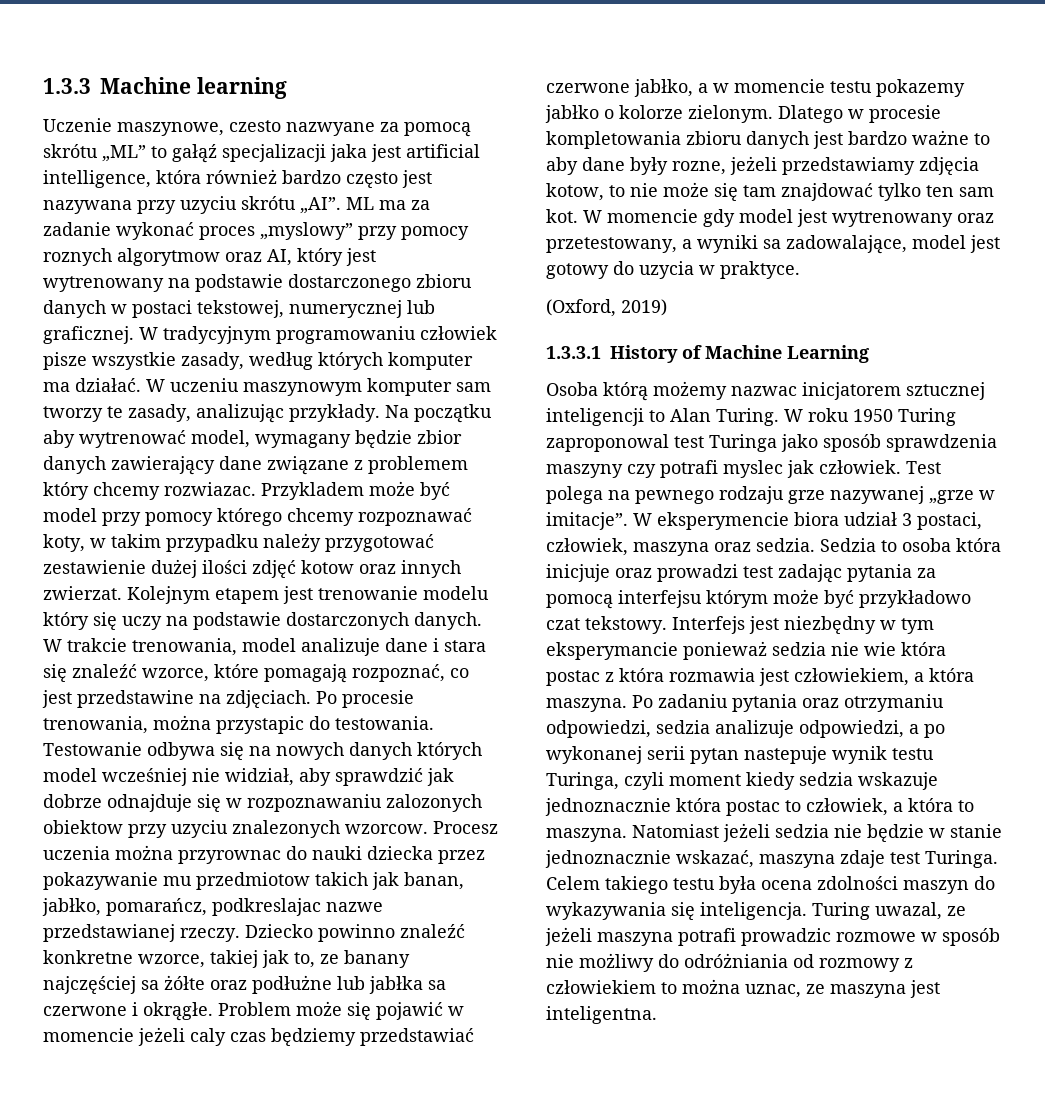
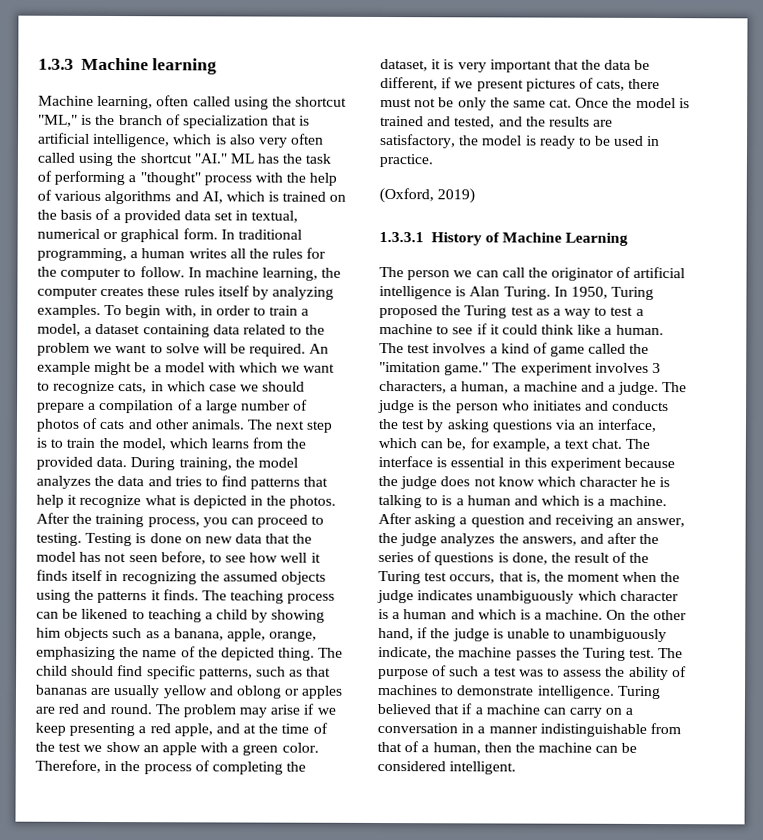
- Uczenie maszynowe, czesto nazwyane za pomocą skrótu „ML” to gałąź specjalizacji jaka jest artificial intelligence, która również bardzo często jest nazywana przy uzyciu skrótu „AI”. ML ma za zadanie wykonać proces „myslowy” przy pomocy roznych algorytmow oraz AI, który jest wytrenowany na podstawie dostarczonego zbioru danych w postaci tekstowej, numerycznej lub graficznej. W tradycyjnym programowaniu człowiek pisze wszystkie zasady, według których komputer ma działać. W uczeniu maszynowym komputer sam tworzy te zasady, analizując przykłady. Na początku aby wytrenować model, wymagany będzie zbior danych zawierający dane związane z problemem który chcemy rozwiazac. Przykladem może być model przy pomocy którego chcemy rozpoznawać koty, w takim przypadku należy przygotować zestawienie dużej ilości zdjęć kotow oraz innych zwierzat. Kolejnym etapem jest trenowanie modelu który się uczy na podstawie dostarczonych danych. W trakcie trenowania, model analizuje dane i stara się znaleźć wzorce, które pomagają rozpoznać, co jest przedstawine na zdjęciach. Po procesie trenowania, można przystapic do testowania. Testowanie odbywa się na nowych danych których model wcześniej nie widział, aby sprawdzić jak dobrze odnajduje się w rozpoznawaniu zalozonych obiektow przy uzyciu znalezonych wzorcow. Procesz uczenia można przyrownac do nauki dziecka przez pokazywanie mu przedmiotow takich jak banan, jabłko, pomarańcz, podkreslajac nazwe przedstawianej rzeczy. Dziecko powinno znaleźć konkretne wzorce, takiej jak to, ze banany najczęściej sa żółte oraz podłużne lub jabłka sa czerwone i okrągłe. Problem może się pojawić w momencie jeżeli caly czas będziemy przedstawiać czerwone jabłko, a w momencie testu pokazemy jabłko o kolorze zielonym. Dlatego w procesie kompletowania zbioru danych jest bardzo ważne to aby dane były rozne, jeżeli przedstawiamy zdjęcia kotow, to nie może się tam znajdować tylko ten sam kot. W momencie gdy model jest wytrenowany oraz przetestowany, a wyniki sa zadowalające, model jest gotowy do uzycia w praktyce.
+ Machine learning, often called using the shortcut "ML," is the branch of specialization that is artificial intelligence, which is also very often called using the shortcut "AI." ML has the task of performing a "thought" process with the help of various algorithms and AI, which is trained on the basis of a provided data set in textual, numerical or graphical form. In traditional programming, a human writes all the rules for the computer to follow. In machine learning, the computer creates these rules itself by analyzing examples. To begin with, in order to train a model, a dataset containing data related to the problem we want to solve will be required. An example might be a model with which we want to recognize cats, in which case we should prepare a compilation of a large number of photos of cats and other animals. The next step is to train the model, which learns from the provided data. During training, the model analyzes the data and tries to find patterns that help it recognize what is depicted in the photos. After the training process, you can proceed to testing. Testing is done on new data that the model has not seen before, to see how well it finds itself in recognizing the assumed objects using the patterns it finds. The teaching process can be likened to teaching a child by showing him objects such as a banana, apple, orange, emphasizing the name of the depicted thing. The child should find specific patterns, such as that bananas are usually yellow and oblong or apples are red and round. The problem may arise if we keep presenting a red apple, and at the time of the test we show an apple with a green color. Therefore, in the process of completing the dataset, it is very important that the data be different, if we present pictures of cats, there must not be only the same cat. Once the model is trained and tested, and the results are satisfactory, the model is ready to be used in practice.
- Osoba którą możemy nazwac inicjatorem sztucznej inteligencji to Alan Turing. W roku 1950 Turing zaproponowal test Turinga jako sposób sprawdzenia maszyny czy potrafi myslec jak człowiek. Test polega na pewnego rodzaju grze nazywanej „grze w imitacje”. W eksperymencie biora udział 3 postaci, człowiek, maszyna oraz sedzia. Sedzia to osoba która inicjuje oraz prowadzi test zadając pytania za pomocą interfejsu którym może być przykładowo czat tekstowy. Interfejs jest niezbędny w tym eksperymancie ponieważ sedzia nie wie która postac z która rozmawia jest człowiekiem, a która maszyna. Po zadaniu pytania oraz otrzymaniu odpowiedzi, sedzia analizuje odpowiedzi, a po wykonanej serii pytan nastepuje wynik testu Turinga, czyli moment kiedy sedzia wskazuje jednoznacznie która postac to człowiek, a która to maszyna. Natomiast jeżeli sedzia nie będzie w stanie jednoznacznie wskazać, maszyna zdaje test Turinga. Celem takiego testu była ocena zdolności maszyn do wykazywania się inteligencja. Turing uwazal, ze jeżeli maszyna potrafi prowadzic rozmowe w sposób nie możliwy do odróżniania od rozmowy z człowiekiem to można uznac, ze maszyna jest inteligentna.
+ The person we can call the originator of artificial intelligence is Alan Turing. In 1950, Turing proposed the Turing test as a way to test a machine to see if it could think like a human. The test involves a kind of game called the "imitation game." The experiment involves 3 characters, a human, a machine and a judge. The judge is the person who initiates and conducts the test by asking questions via an interface, which can be, for example, a text chat. The interface is essential in this experiment because the judge does not know which character he is talking to is a human and which is a machine. After asking a question and receiving an answer, the judge analyzes the answers, and after the series of questions is done, the result of the Turing test occurs, that is, the moment when the judge indicates unambiguously which character is a human and which is a machine. On the other hand, if the judge is unable to unambiguously indicate, the machine passes the Turing test. The purpose of such a test was to assess the ability of machines to demonstrate intelligence. Turing believed that if a machine can carry on a conversation in a manner indistinguishable from that of a human, then the machine can be considered intelligent.

